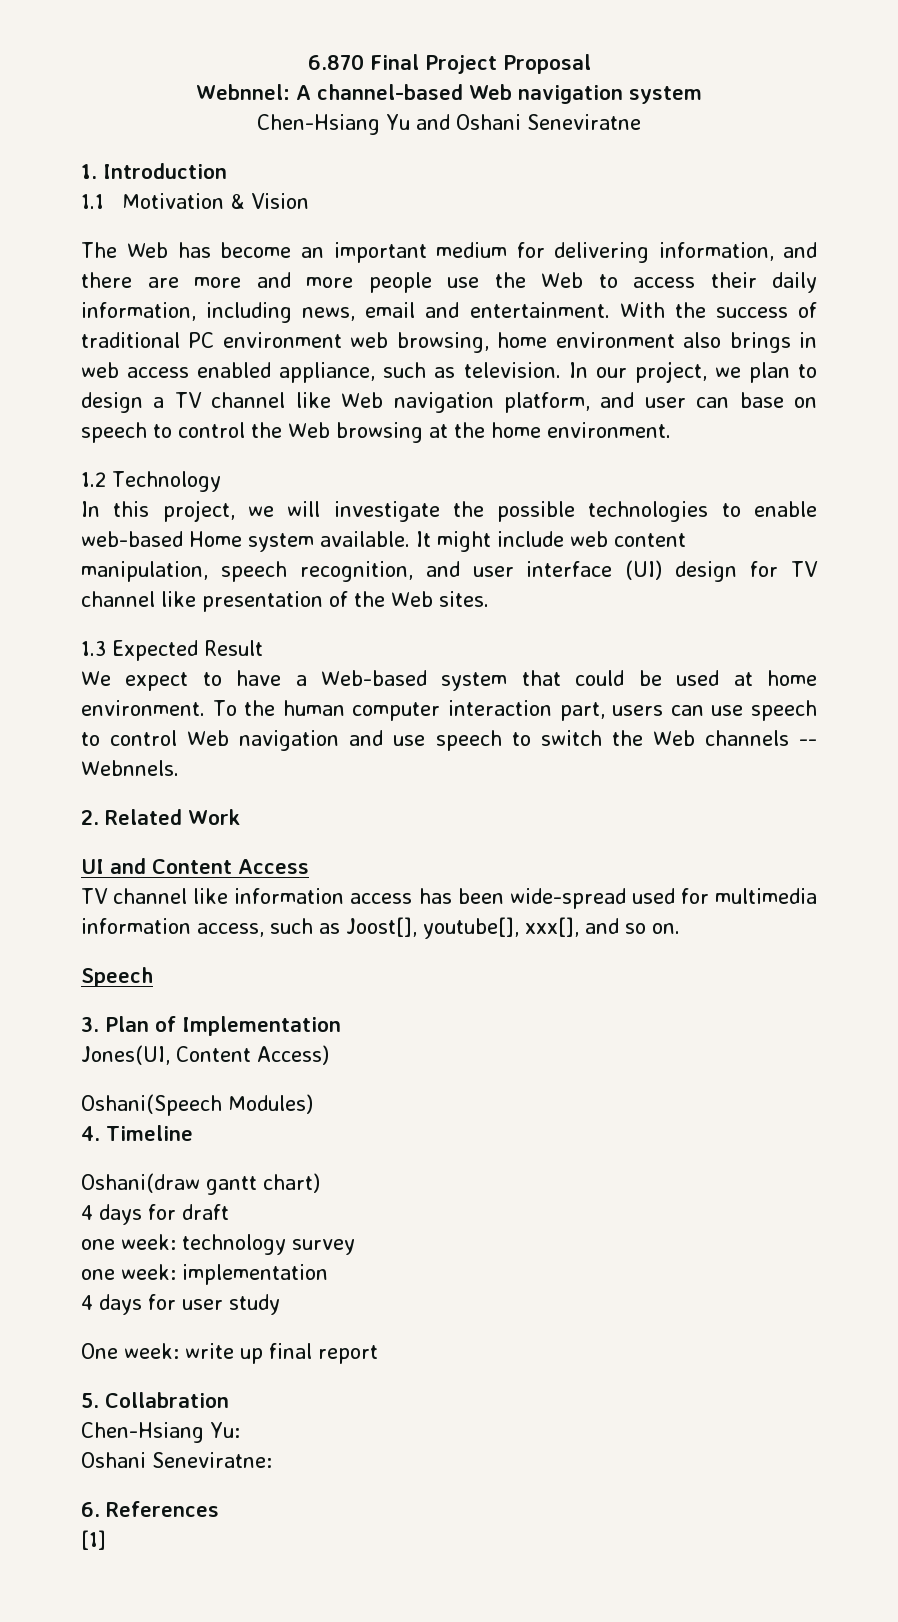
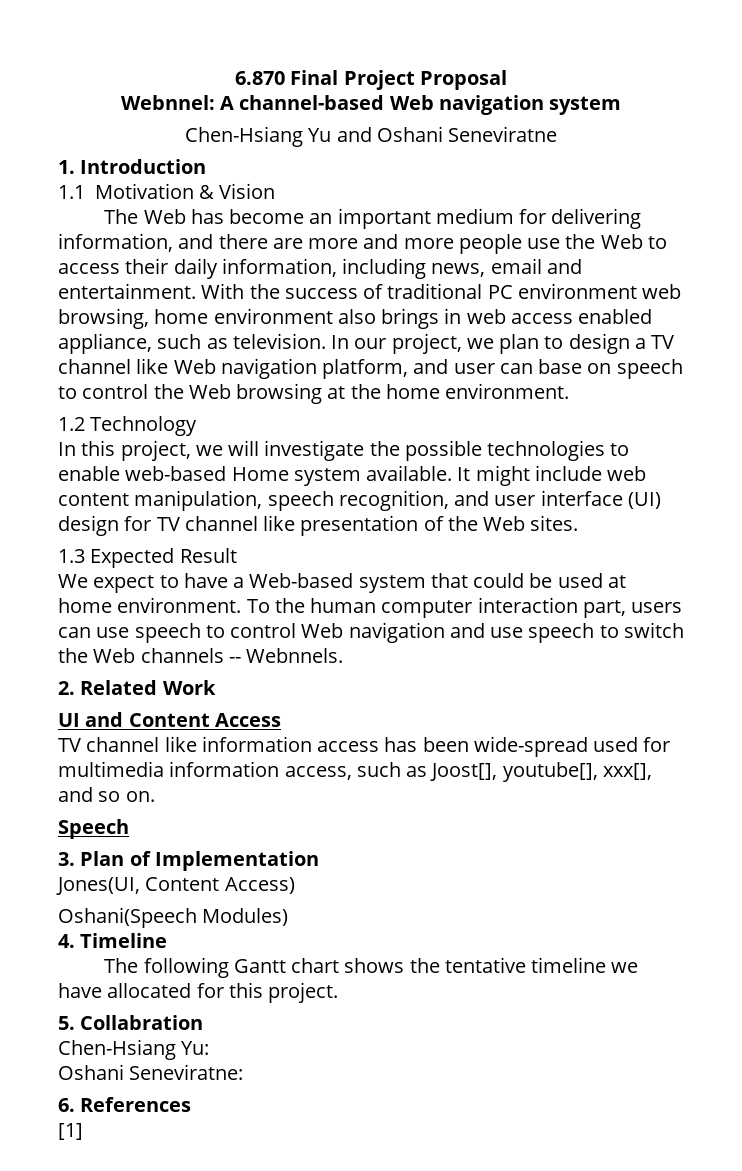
- Oshani(draw gantt chart)
- 4 days for draft
- one week: technology survey
- one week: implementation
- 4 days for user study
- One week: write up final report
+ The following Gantt chart shows the tentative timeline we have allocated for this project.

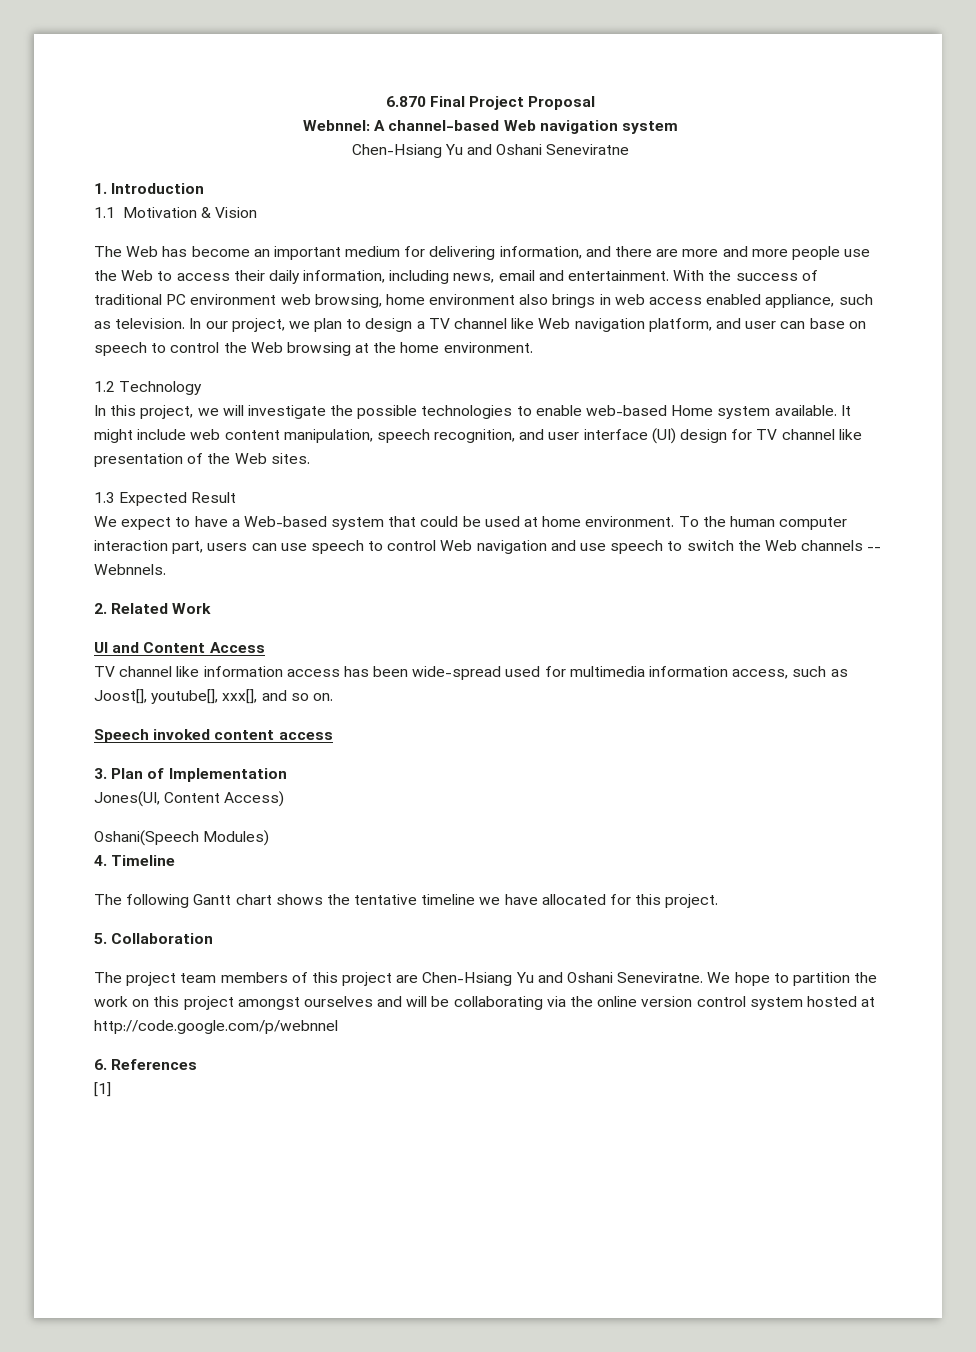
- Speech
+ Speech invoked content access
- 5. Collabration
- Chen-Hsiang Yu:
- Oshani Seneviratne:
+ 5. Collaboration
+ The project team members of this project are Chen-Hsiang Yu and Oshani Seneviratne. We hope to partition the work on this project amongst ourselves and will be collaborating via the online version control system hosted at http://code.google.com/p/webnnel

